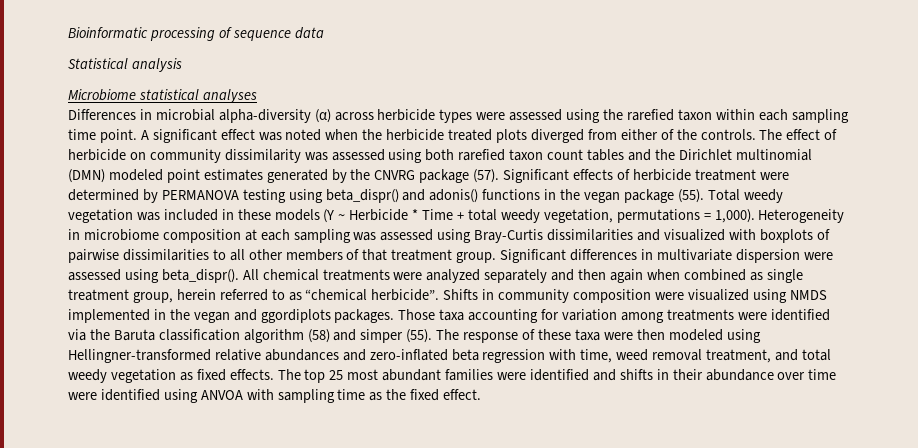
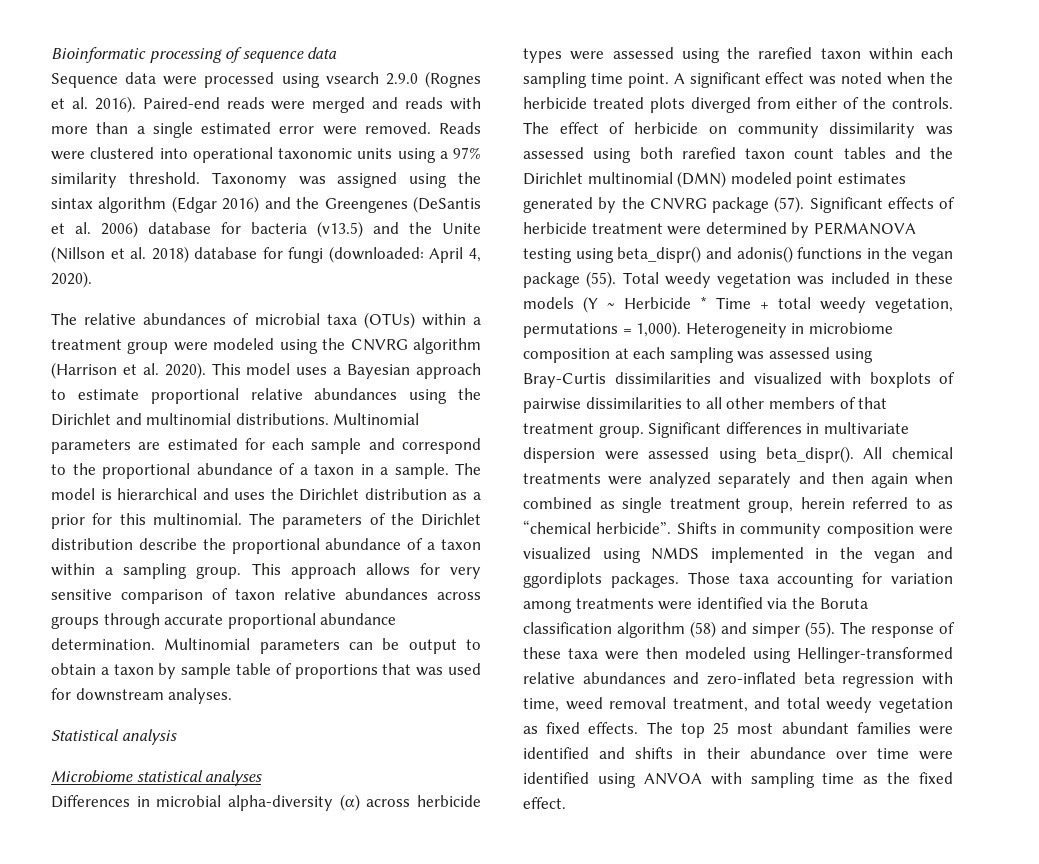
+ Sequence data were processed using vsearch 2.9.0 (Rognes et al. 2016). Paired-end reads were merged and reads with more than a single estimated error were removed. Reads were clustered into operational taxonomic units using a 97% similarity threshold. Taxonomy was assigned using the sintax algorithm (Edgar 2016) and the Greengenes (DeSantis et al. 2006) database for bacteria (v13.5) and the Unite (Nillson et al. 2018) database for fungi (downloaded: April 4, 2020).
+ The relative abundances of microbial taxa (OTUs) within a treatment group were modeled using the CNVRG algorithm (Harrison et al. 2020). This model uses a Bayesian approach to estimate proportional relative abundances using the Dirichlet and multinomial distributions. Multinomial parameters are estimated for each sample and correspond to the proportional abundance of a taxon in a sample. The model is hierarchical and uses the Dirichlet distribution as a prior for this multinomial. The parameters of the Dirichlet distribution describe the proportional abundance of a taxon within a sampling group. This approach allows for very sensitive comparison of taxon relative abundances across groups through accurate proportional abundance determination. Multinomial parameters can be output to obtain a taxon by sample table of proportions that was used for downstream analyses.
- Those taxa accounting for variation among treatments were identified via the Baruta classification algorithm (58) and simper (55).
+ Those taxa accounting for variation among treatments were identified via the Boruta classification algorithm (58) and simper (55).
- The response of these taxa were then modeled using Hellingner-transformed relative abundances and zero-inflated beta regression with time, weed removal treatment, and total weedy vegetation as fixed effects.
+ The response of these taxa were then modeled using Hellinger-transformed relative abundances and zero-inflated beta regression with time, weed removal treatment, and total weedy vegetation as fixed effects.

